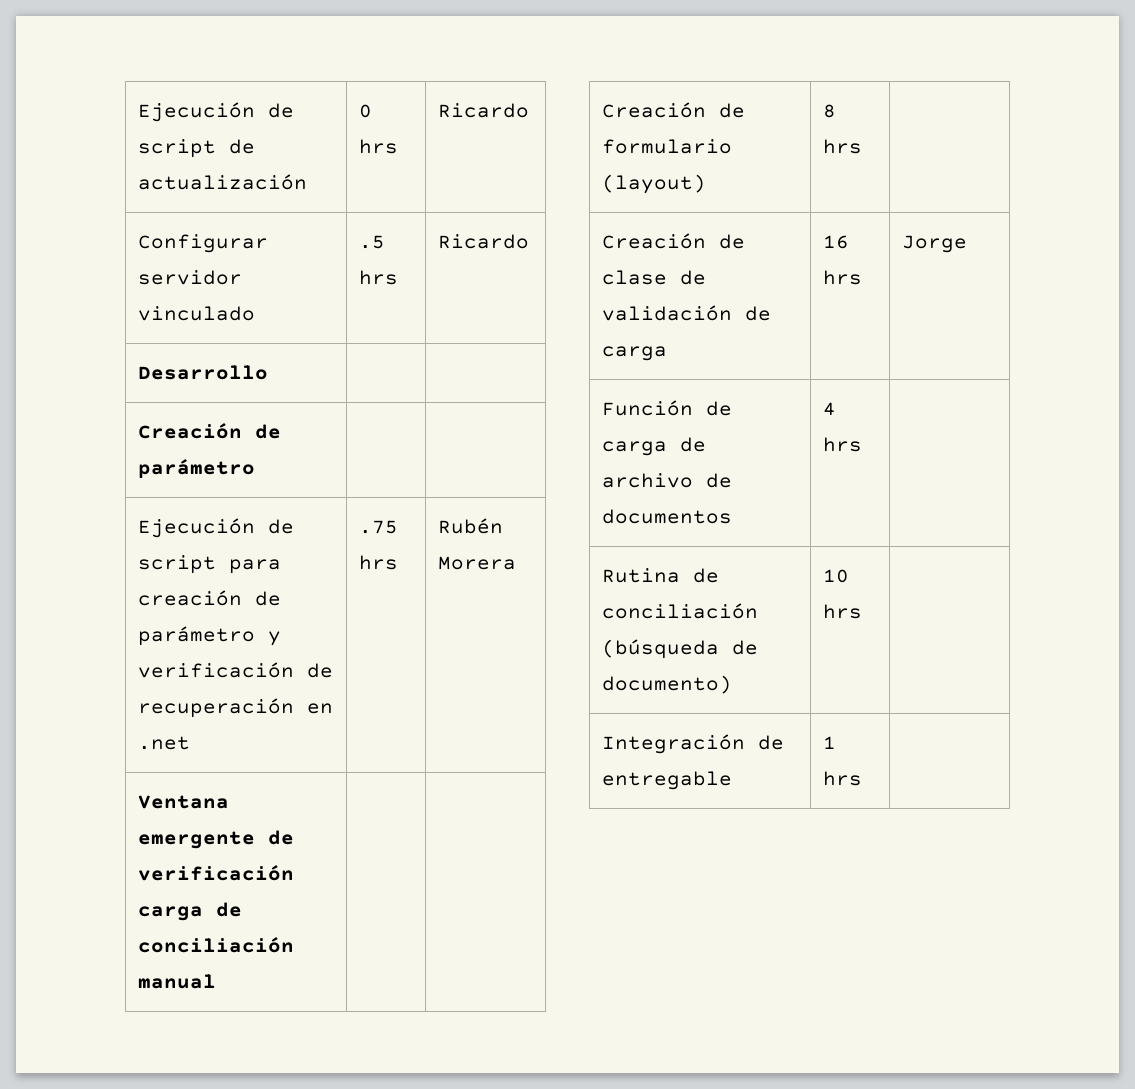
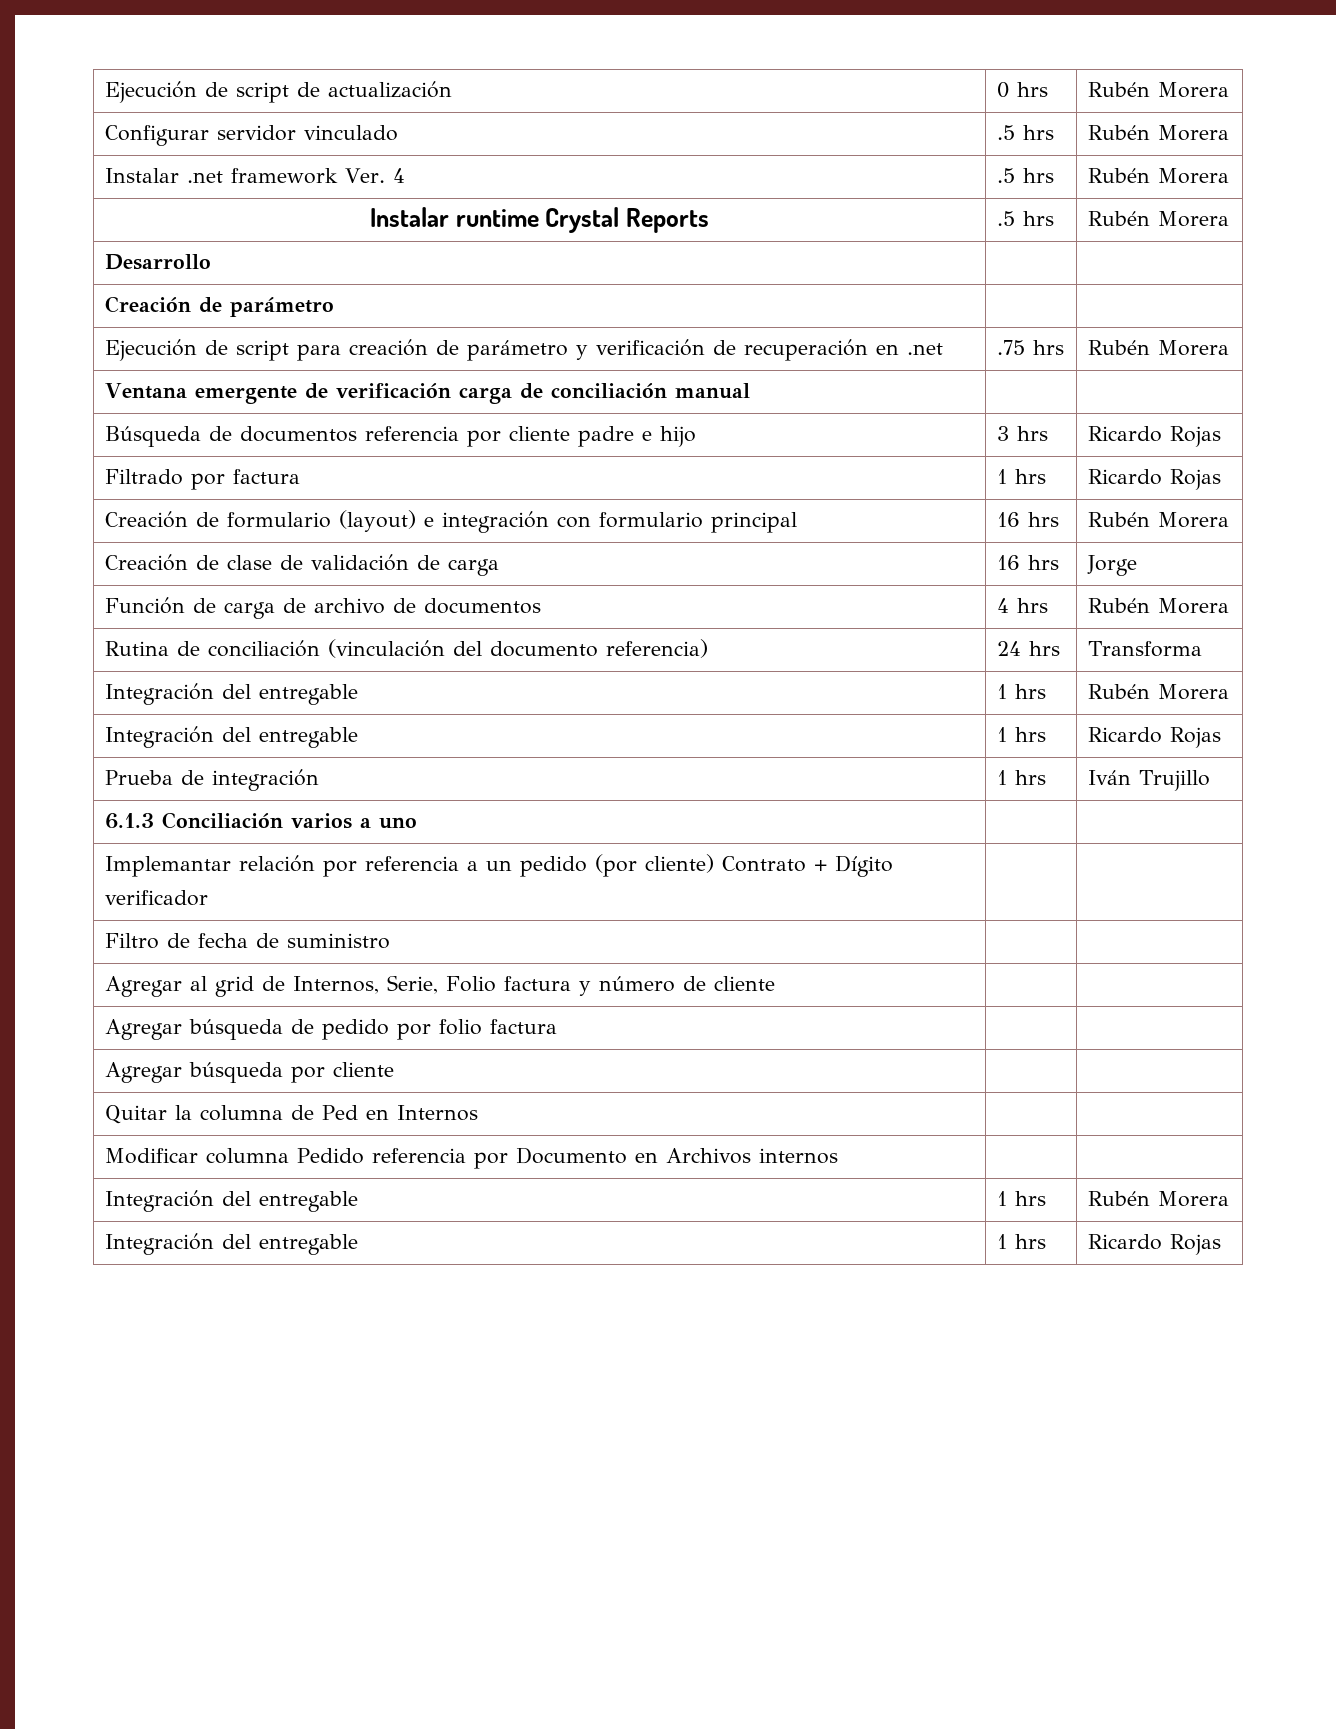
- Ejecución de script de actualización | 0 hrs | Ricardo
+ Ejecución de script de actualización | 0 hrs | Rubén Morera
- Configurar servidor vinculado | .5 hrs | Ricardo
+ Configurar servidor vinculado | .5 hrs | Rubén Morera
+ Instalar .net framework Ver. 4 | .5 hrs | Rubén Morera
+ Instalar runtime Crystal Reports | .5 hrs | Rubén Morera
- Creación de formulario (layout) | 8 hrs |
+ Búsqueda de documentos referencia por cliente padre e hijo | 3 hrs | Ricardo Rojas
+ Filtrado por factura | 1 hrs | Ricardo Rojas
+ Creación de formulario (layout) e integración con formulario principal | 16 hrs | Rubén Morera
- Función de carga de archivo de documentos | 4 hrs |
+ Función de carga de archivo de documentos | 4 hrs | Rubén Morera
- Rutina de conciliación (búsqueda de documento) | 10 hrs |
- Integración de entregable | 1 hrs |
+ Rutina de conciliación (vinculación del documento referencia) | 24 hrs | Transforma
+ Integración del entregable | 1 hrs | Rubén Morera
+ Integración del entregable | 1 hrs | Ricardo Rojas
+ Prueba de integración | 1 hrs | Iván Trujillo
+ 6.1.3 Conciliación varios a uno | |
+ Implemantar relación por referencia a un pedido (por cliente) Contrato + Dígito verificador | |
+ Filtro de fecha de suministro | |
+ Agregar al grid de Internos, Serie, Folio factura y número de cliente | |
+ Agregar búsqueda de pedido por folio factura | |
+ Agregar búsqueda por cliente | |
+ Quitar la columna de Ped en Internos | |
+ Modificar columna Pedido referencia por Documento en Archivos internos | |
+ Integración del entregable | 1 hrs | Rubén Morera
+ Integración del entregable | 1 hrs | Ricardo Rojas

